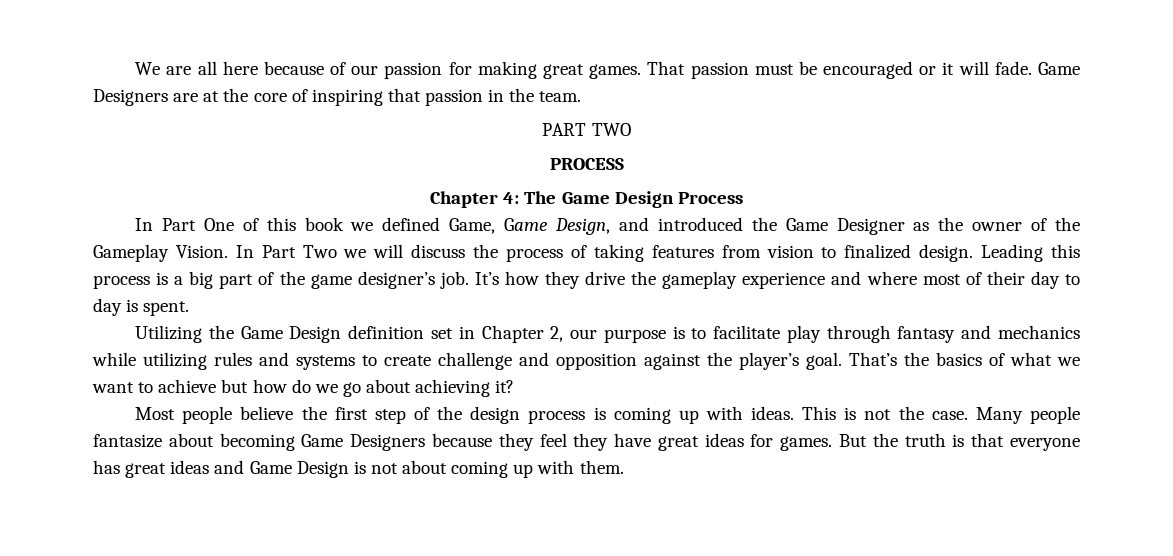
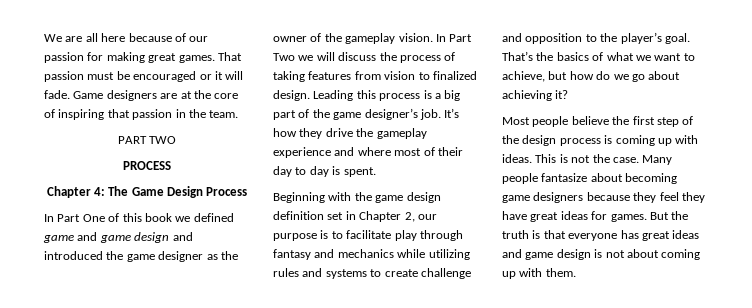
- Game Designers are at the core of inspiring that passion in the team.
+ Game designers are at the core of inspiring that passion in the team.
- In Part One of this book we defined Game, Game Design, and introduced the Game Designer as the owner of the Gameplay Vision.
+ In Part One of this book we defined game and game design and introduced the game designer as the owner of the gameplay vision.
- Utilizing the Game Design definition set in Chapter 2, our purpose is to facilitate play through fantasy and mechanics while utilizing rules and systems to create challenge and opposition against the player’s goal.
+ Beginning with the game design definition set in Chapter 2, our purpose is to facilitate play through fantasy and mechanics while utilizing rules and systems to create challenge and opposition to the player’s goal.
- That’s the basics of what we want to achieve but how do we go about achieving it?
+ That’s the basics of what we want to achieve, but how do we go about achieving it?
- Many people fantasize about becoming Game Designers because they feel they have great ideas for games.
+ Many people fantasize about becoming game designers because they feel they have great ideas for games.
- But the truth is that everyone has great ideas and Game Design is not about coming up with them.
+ But the truth is that everyone has great ideas and game design is not about coming up with them.

